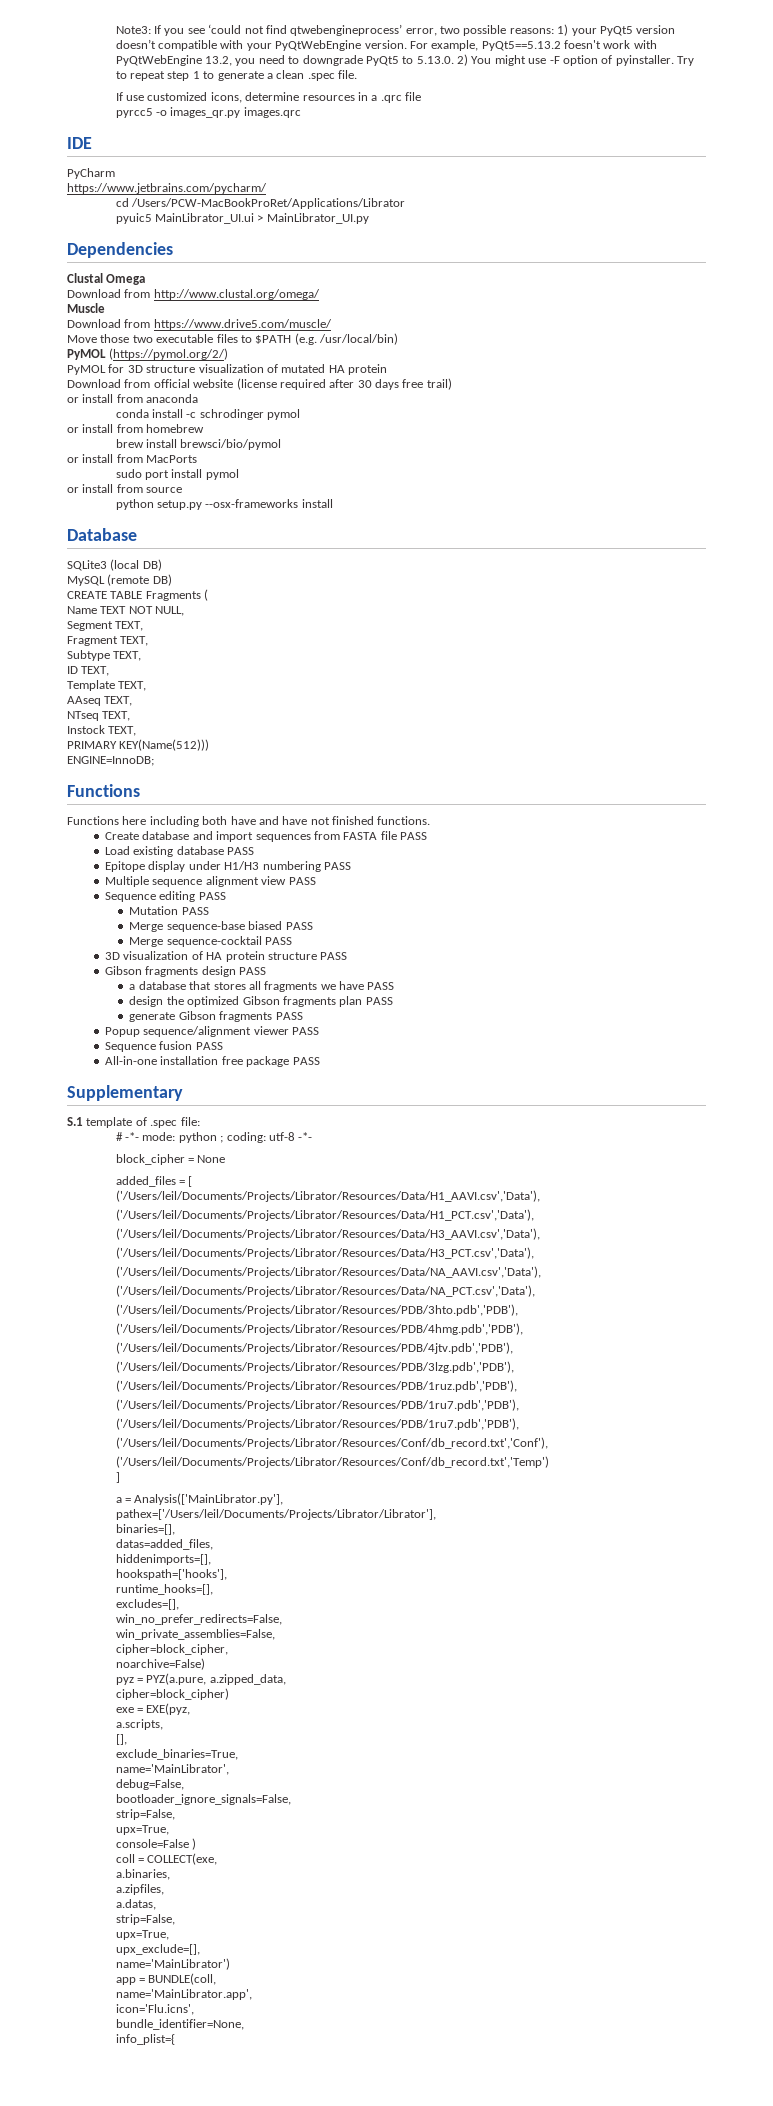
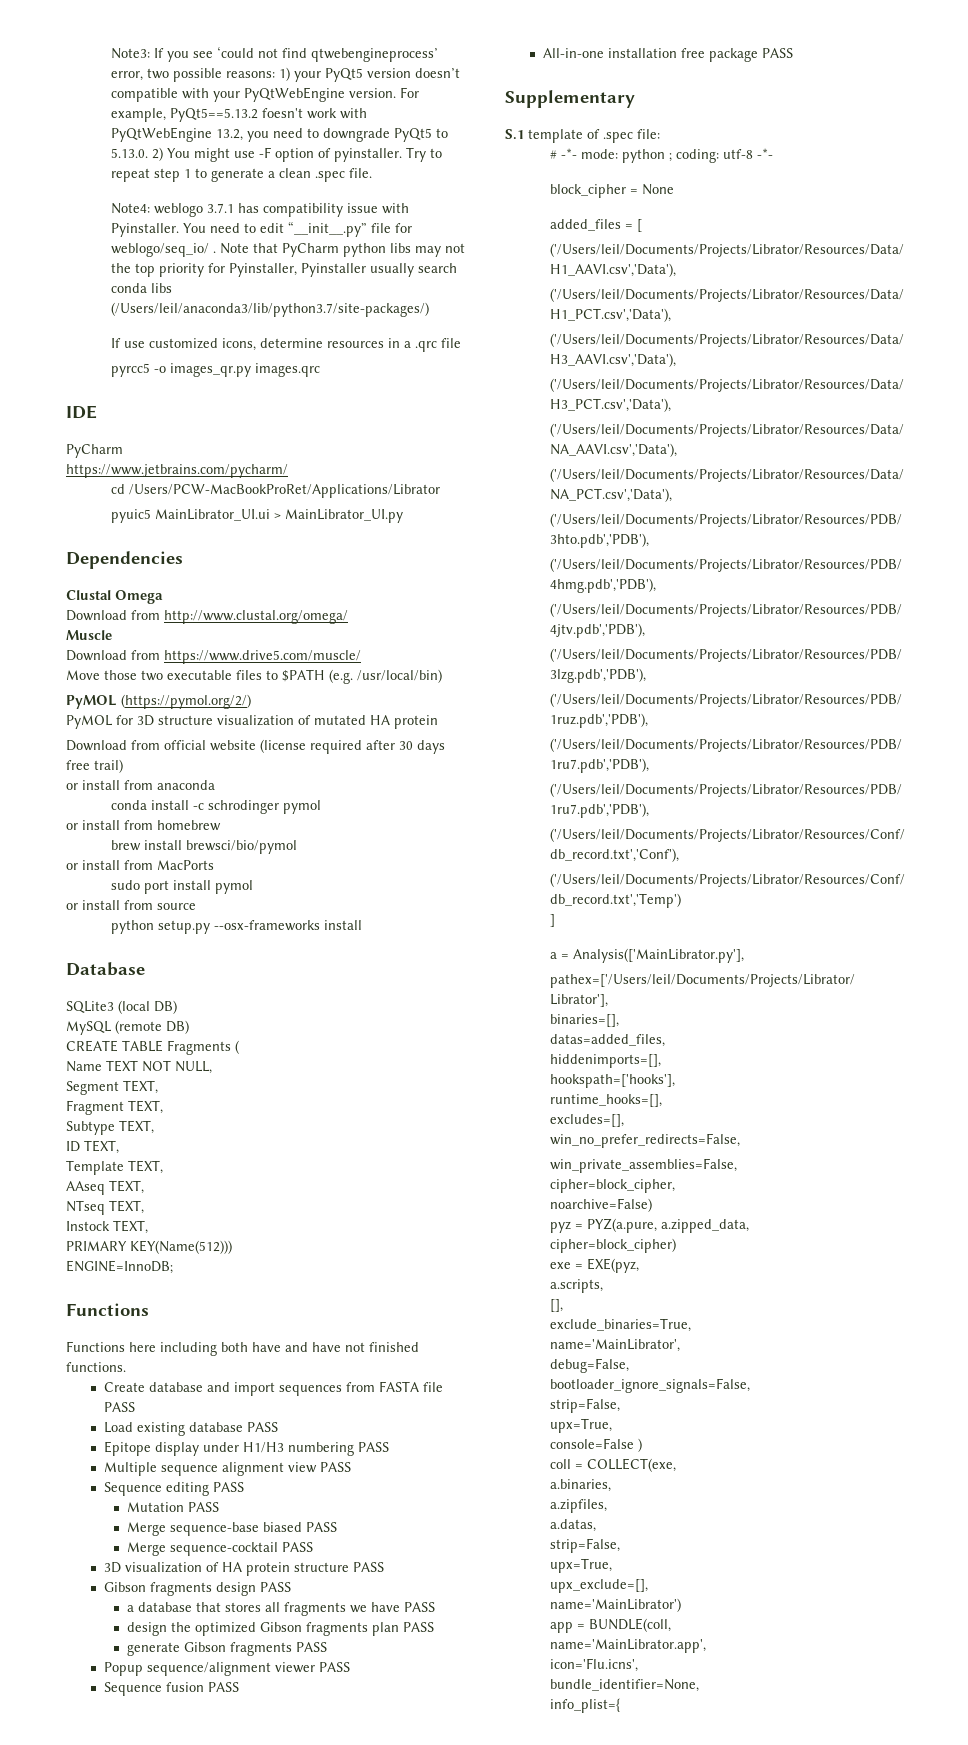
+ Note4: weblogo 3.7.1 has compatibility issue with Pyinstaller. You need to edit “__init__.py” file for weblogo/seq_io/ . Note that PyCharm python libs may not the top priority for Pyinstaller, Pyinstaller usually search conda libs (/Users/leil/anaconda3/lib/python3.7/site-packages/)

